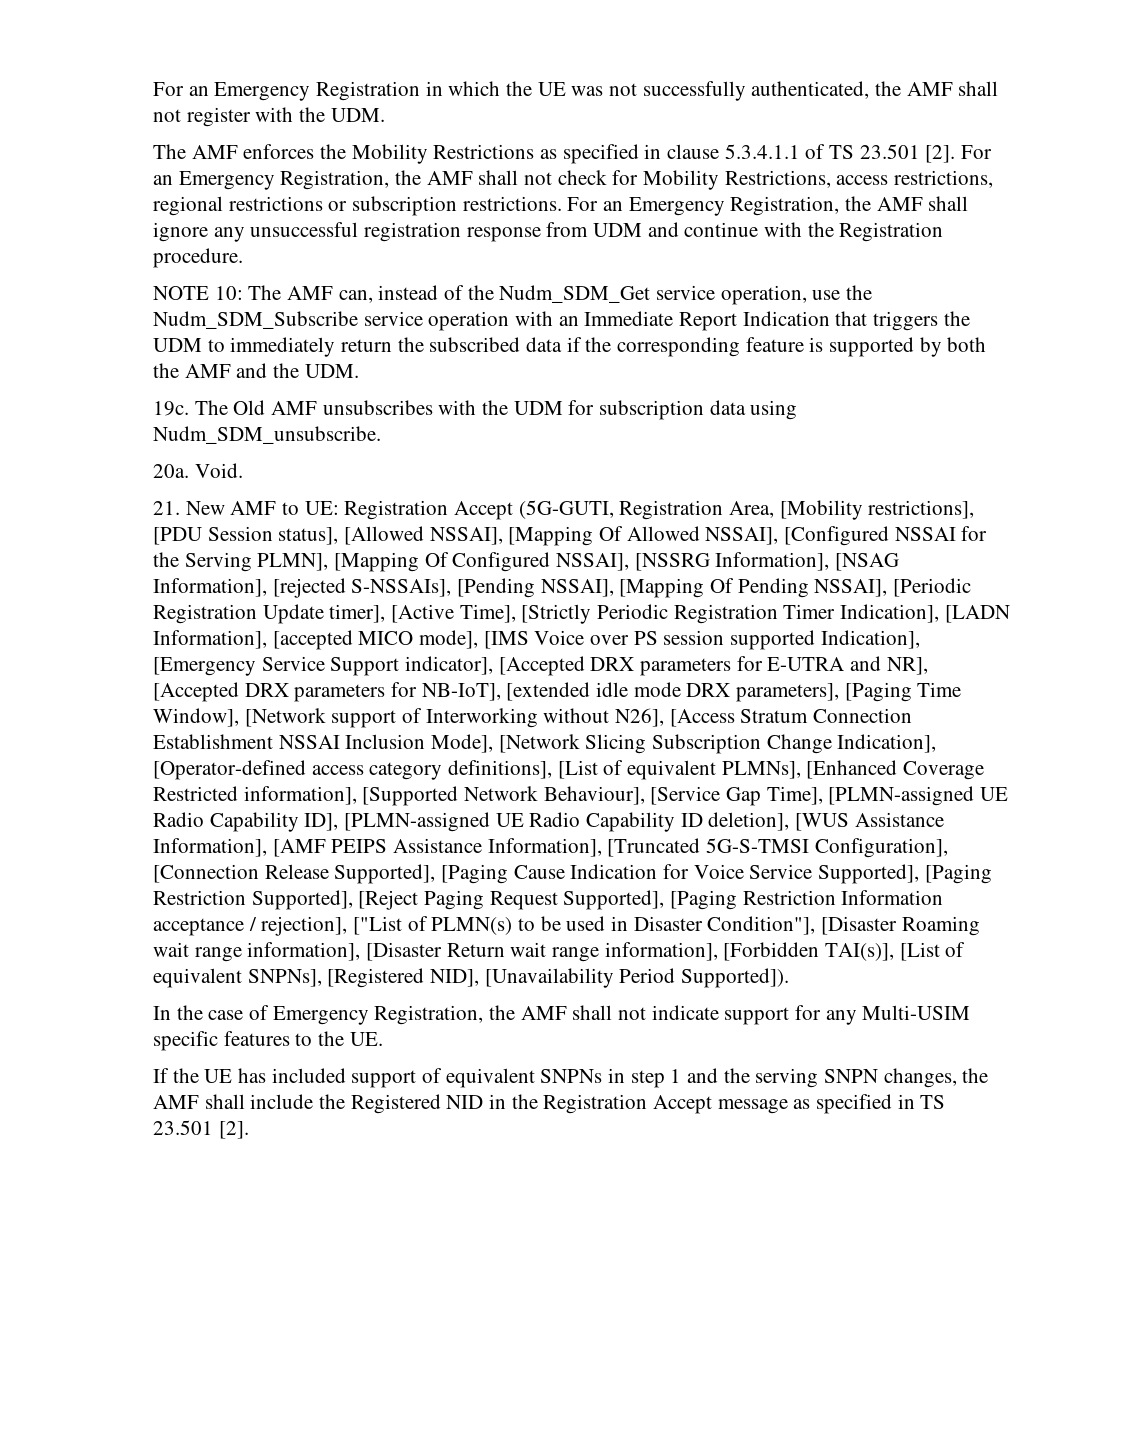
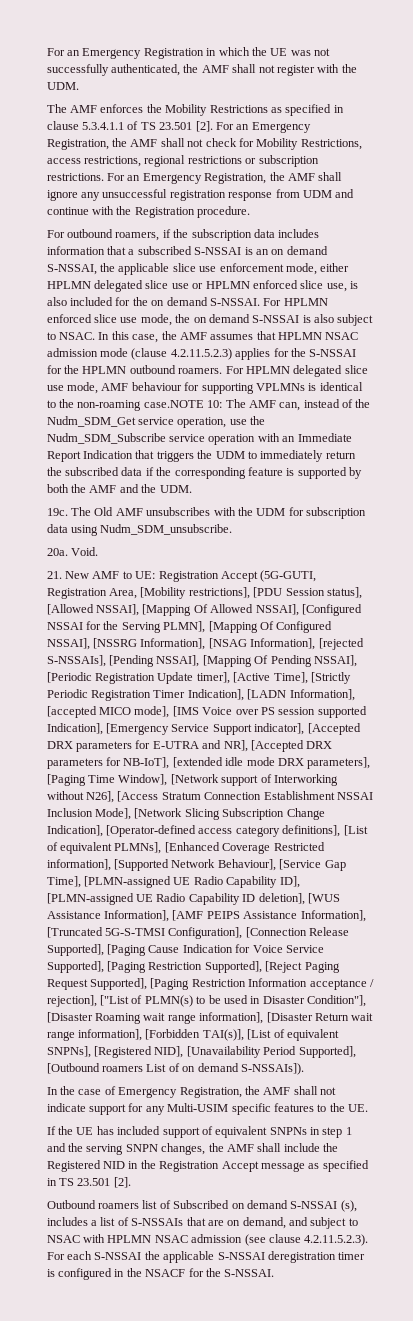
- NOTE 10: The AMF can, instead of the Nudm_SDM_Get service operation, use the Nudm_SDM_Subscribe service operation with an Immediate Report Indication that triggers the UDM to immediately return the subscribed data if the corresponding feature is supported by both the AMF and the UDM.
+ For outbound roamers, if the subscription data includes information that a subscribed S-NSSAI is an on demand S-NSSAI, the applicable slice use enforcement mode, either HPLMN delegated slice use or HPLMN enforced slice use, is also included for the on demand S-NSSAI. For HPLMN enforced slice use mode, the on demand S-NSSAI is also subject to NSAC. In this case, the AMF assumes that HPLMN NSAC admission mode (clause 4.2.11.5.2.3) applies for the S-NSSAI for the HPLMN outbound roamers. For HPLMN delegated slice use mode, AMF behaviour for supporting VPLMNs is identical to the non-roaming case.NOTE 10: The AMF can, instead of the Nudm_SDM_Get service operation, use the Nudm_SDM_Subscribe service operation with an Immediate Report Indication that triggers the UDM to immediately return the subscribed data if the corresponding feature is supported by both the AMF and the UDM.
- Registration Accept (5G-GUTI, Registration Area, [Mobility restrictions], [PDU Session status], [Allowed NSSAI], [Mapping Of Allowed NSSAI], [Configured NSSAI for the Serving PLMN], [Mapping Of Configured NSSAI], [NSSRG Information], [NSAG Information], [rejected S-NSSAIs], [Pending NSSAI], [Mapping Of Pending NSSAI], [Periodic Registration Update timer], [Active Time], [Strictly Periodic Registration Timer Indication], [LADN Information], [accepted MICO mode], [IMS Voice over PS session supported Indication], [Emergency Service Support indicator], [Accepted DRX parameters for E-UTRA and NR], [Accepted DRX parameters for NB-IoT], [extended idle mode DRX parameters], [Paging Time Window], [Network support of Interworking without N26], [Access Stratum Connection Establishment NSSAI Inclusion Mode], [Network Slicing Subscription Change Indication], [Operator-defined access category definitions], [List of equivalent PLMNs], [Enhanced Coverage Restricted information], [Supported Network Behaviour], [Service Gap Time], [PLMN-assigned UE Radio Capability ID], [PLMN-assigned UE Radio Capability ID deletion], [WUS Assistance Information], [AMF PEIPS Assistance Information], [Truncated 5G-S-TMSI Configuration], [Connection Release Supported], [Paging Cause Indication for Voice Service Supported], [Paging Restriction Supported], [Reject Paging Request Supported], [Paging Restriction Information acceptance / rejection], ["List of PLMN(s) to be used in Disaster Condition"], [Disaster Roaming wait range information], [Disaster Return wait range information], [Forbidden TAI(s)], [List of equivalent SNPNs], [Registered NID], [Unavailability Period Supported]).
+ Registration Accept (5G-GUTI, Registration Area, [Mobility restrictions], [PDU Session status], [Allowed NSSAI], [Mapping Of Allowed NSSAI], [Configured NSSAI for the Serving PLMN], [Mapping Of Configured NSSAI], [NSSRG Information], [NSAG Information], [rejected S-NSSAIs], [Pending NSSAI], [Mapping Of Pending NSSAI], [Periodic Registration Update timer], [Active Time], [Strictly Periodic Registration Timer Indication], [LADN Information], [accepted MICO mode], [IMS Voice over PS session supported Indication], [Emergency Service Support indicator], [Accepted DRX parameters for E-UTRA and NR], [Accepted DRX parameters for NB-IoT], [extended idle mode DRX parameters], [Paging Time Window], [Network support of Interworking without N26], [Access Stratum Connection Establishment NSSAI Inclusion Mode], [Network Slicing Subscription Change Indication], [Operator-defined access category definitions], [List of equivalent PLMNs], [Enhanced Coverage Restricted information], [Supported Network Behaviour], [Service Gap Time], [PLMN-assigned UE Radio Capability ID], [PLMN-assigned UE Radio Capability ID deletion], [WUS Assistance Information], [AMF PEIPS Assistance Information], [Truncated 5G-S-TMSI Configuration], [Connection Release Supported], [Paging Cause Indication for Voice Service Supported], [Paging Restriction Supported], [Reject Paging Request Supported], [Paging Restriction Information acceptance / rejection], ["List of PLMN(s) to be used in Disaster Condition"], [Disaster Roaming wait range information], [Disaster Return wait range information], [Forbidden TAI(s)], [List of equivalent SNPNs], [Registered NID], [Unavailability Period Supported], [Outbound roamers List of on demand S-NSSAIs]).
+ Outbound roamers list of Subscribed on demand S-NSSAI (s), includes a list of S-NSSAIs that are on demand, and subject to NSAC with HPLMN NSAC admission (see clause 4.2.11.5.2.3). For each S-NSSAI the applicable S-NSSAI deregistration timer is configured in the NSACF for the S-NSSAI.

